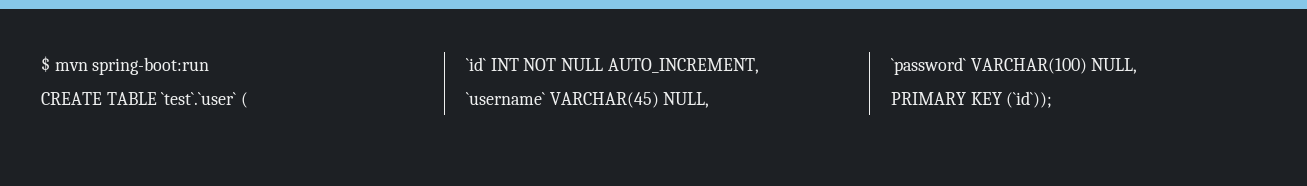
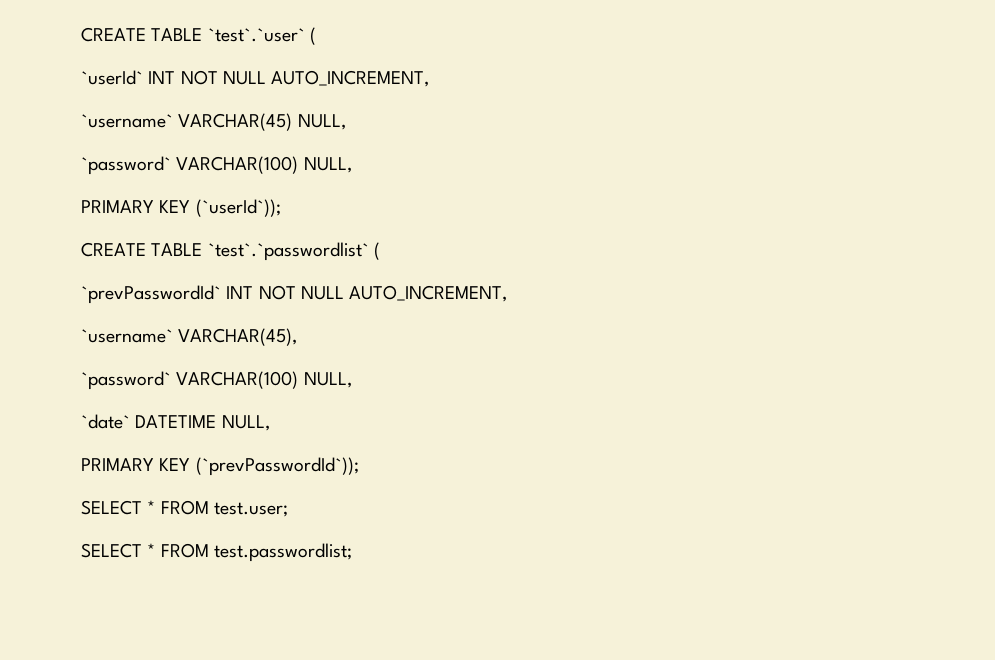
- $ mvn spring-boot:run
- `id` INT NOT NULL AUTO_INCREMENT,
+ `userId` INT NOT NULL AUTO_INCREMENT,
- PRIMARY KEY (`id`));
+ PRIMARY KEY (`userId`));
+ CREATE TABLE `test`.`passwordlist` (
+ `prevPasswordId` INT NOT NULL AUTO_INCREMENT,
+ `username` VARCHAR(45),
+ `password` VARCHAR(100) NULL,
+ `date` DATETIME NULL,
+ PRIMARY KEY (`prevPasswordId`));
+ SELECT * FROM test.user;
+ SELECT * FROM test.passwordlist;

